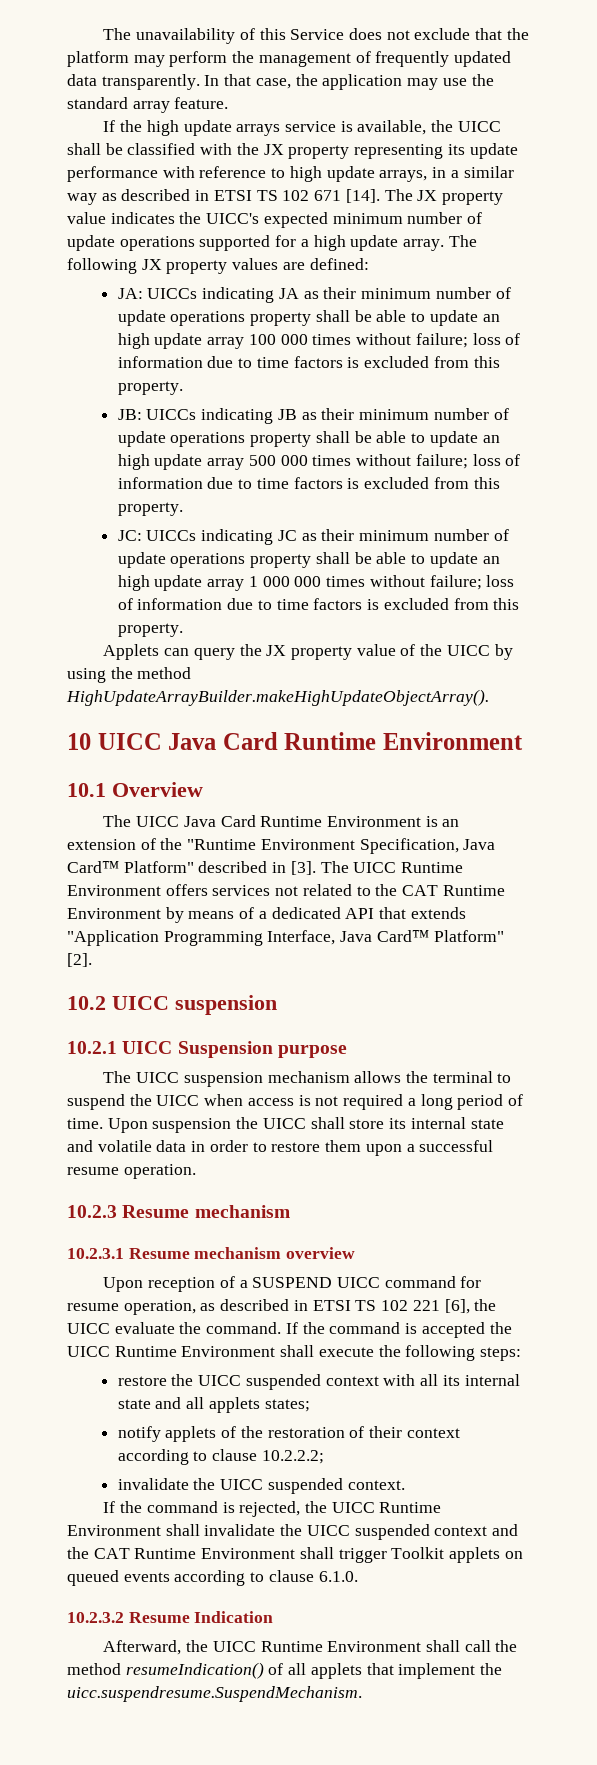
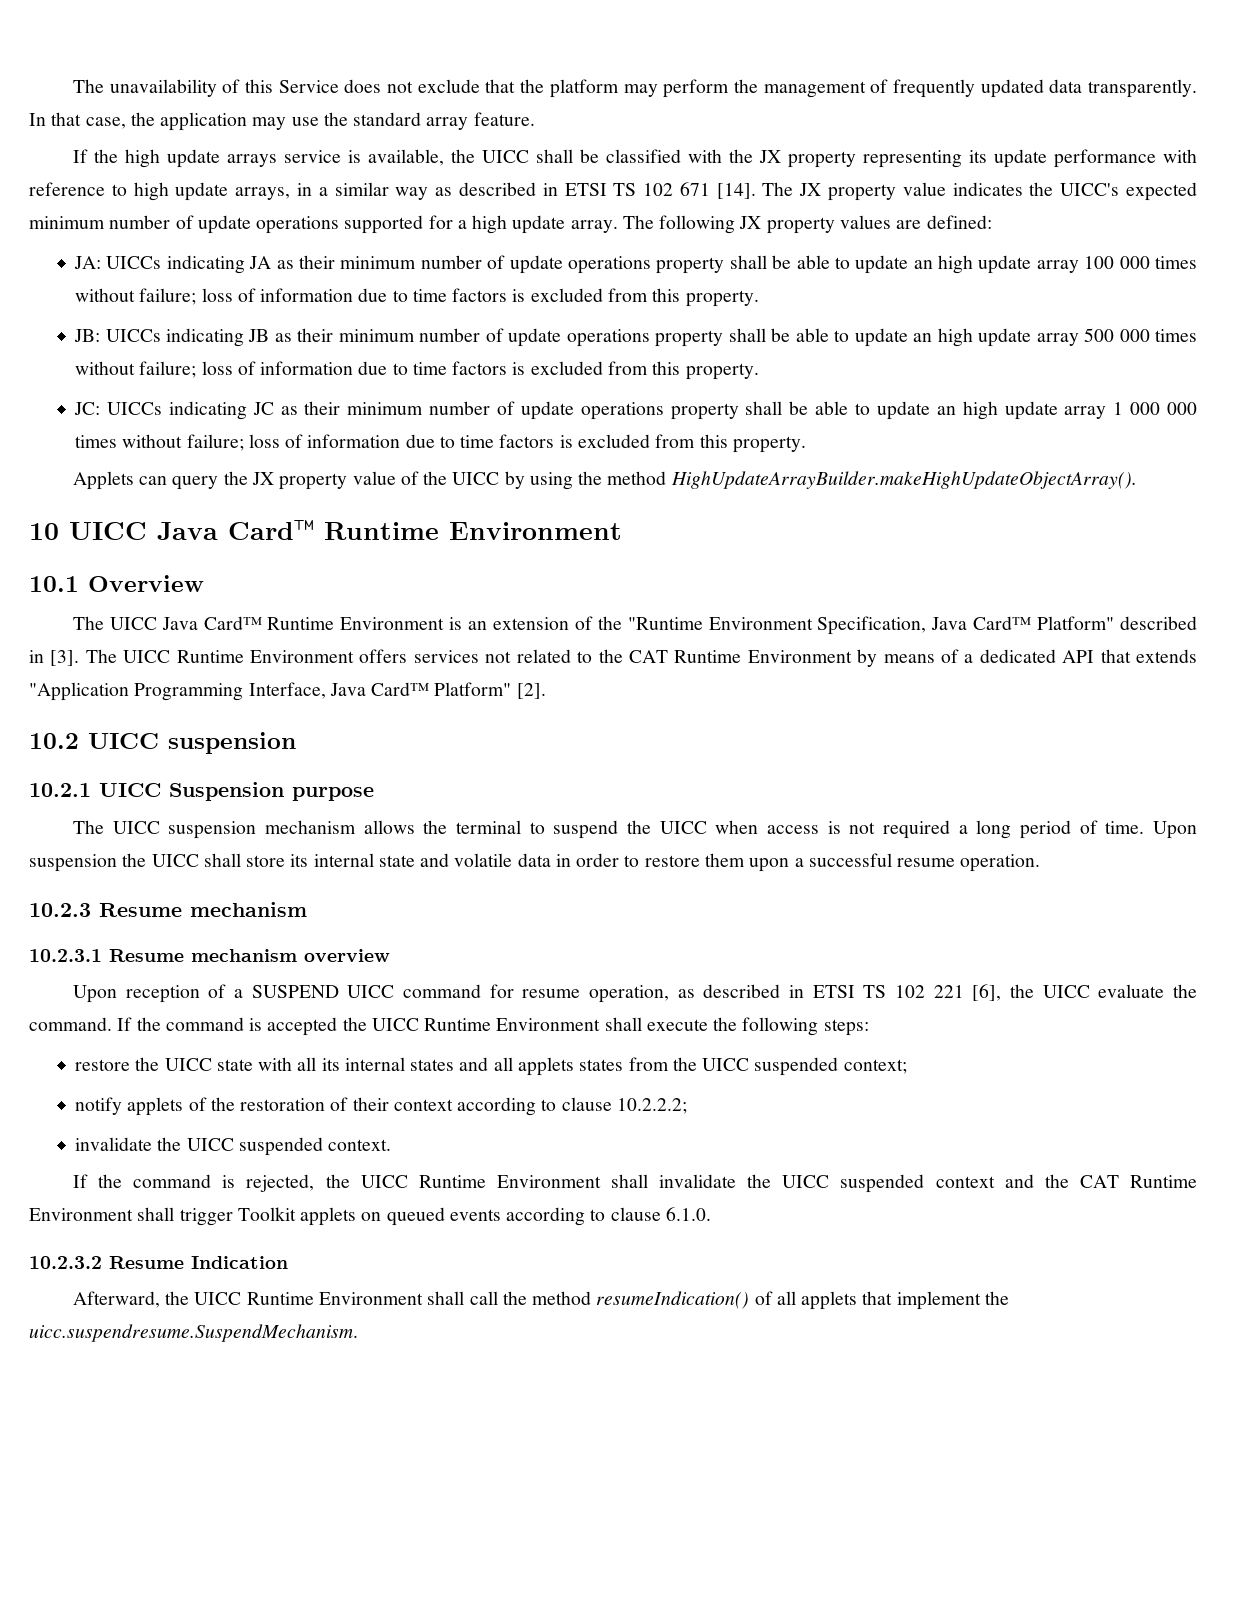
- 10 UICC Java Card Runtime Environment
+ 10 UICC Java Card™ Runtime Environment
- The UICC Java Card Runtime Environment is an extension of the "Runtime Environment Specification, Java Card™ Platform" described in [3].
+ The UICC Java Card™ Runtime Environment is an extension of the "Runtime Environment Specification, Java Card™ Platform" described in [3].
- restore the UICC suspended context with all its internal state and all applets states;
+ restore the UICC state with all its internal states and all applets states from the UICC suspended context;

